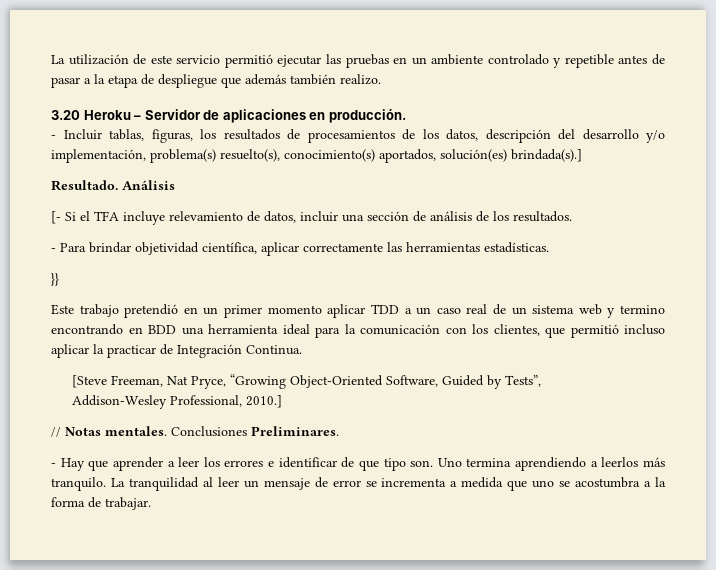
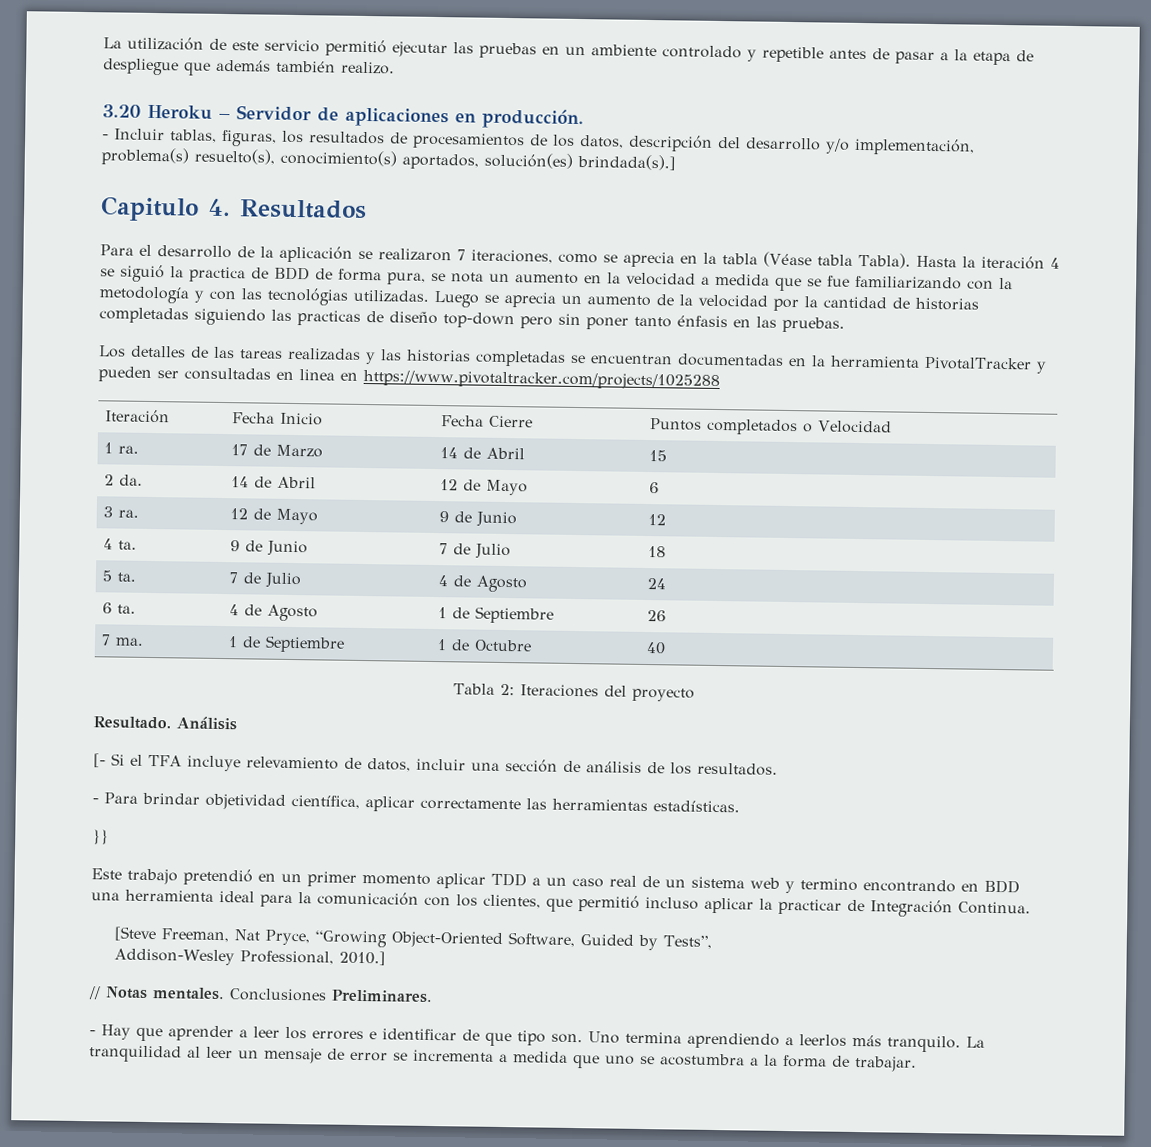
+ Capitulo 4. Resultados
+ Para el desarrollo de la aplicación se realizaron 7 iteraciones, como se aprecia en la tabla (Véase tabla Tabla). Hasta la iteración 4 se siguió la practica de BDD de forma pura, se nota un aumento en la velocidad a medida que se fue familiarizando con la metodología y con las tecnológias utilizadas. Luego se aprecia un aumento de la velocidad por la cantidad de historias completadas siguiendo las practicas de diseño top-down pero sin poner tanto énfasis en las pruebas.
+ Los detalles de las tareas realizadas y las historias completadas se encuentran documentadas en la herramienta PivotalTracker y pueden ser consultadas en linea en https://www.pivotaltracker.com/projects/1025288
+ Iteración | Fecha Inicio | Fecha Cierre | Puntos completados o Velocidad
+ 1 ra. | 17 de Marzo | 14 de Abril | 15
+ 2 da. | 14 de Abril | 12 de Mayo | 6
+ 3 ra. | 12 de Mayo | 9 de Junio | 12
+ 4 ta. | 9 de Junio | 7 de Julio | 18
+ 5 ta. | 7 de Julio | 4 de Agosto | 24
+ 6 ta. | 4 de Agosto | 1 de Septiembre | 26
+ 7 ma. | 1 de Septiembre | 1 de Octubre | 40
+ Tabla 2: Iteraciones del proyecto

